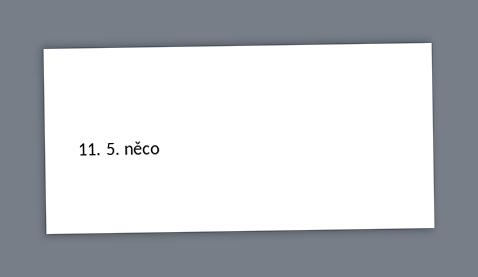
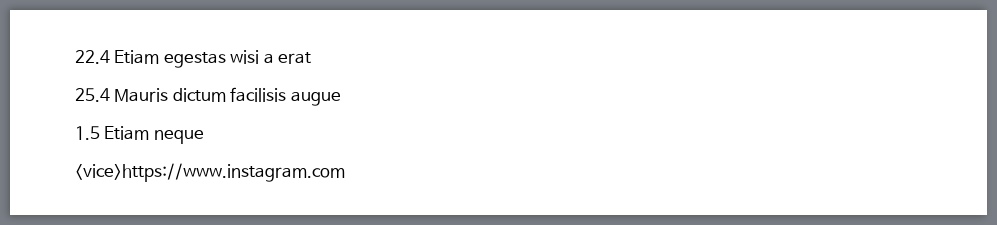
- 11. 5. něco
+ 22.4 Etiam egestas wisi a erat
+ 25.4 Mauris dictum facilisis augue
+ 1.5 Etiam neque
+ <vice>https://www.instagram.com

